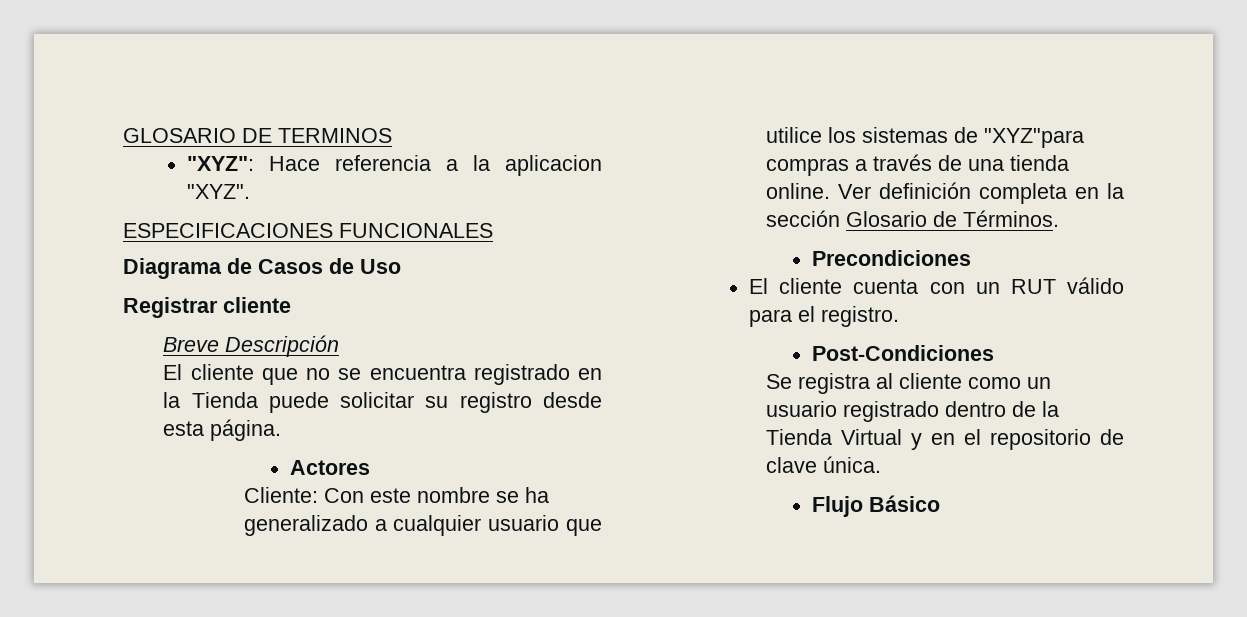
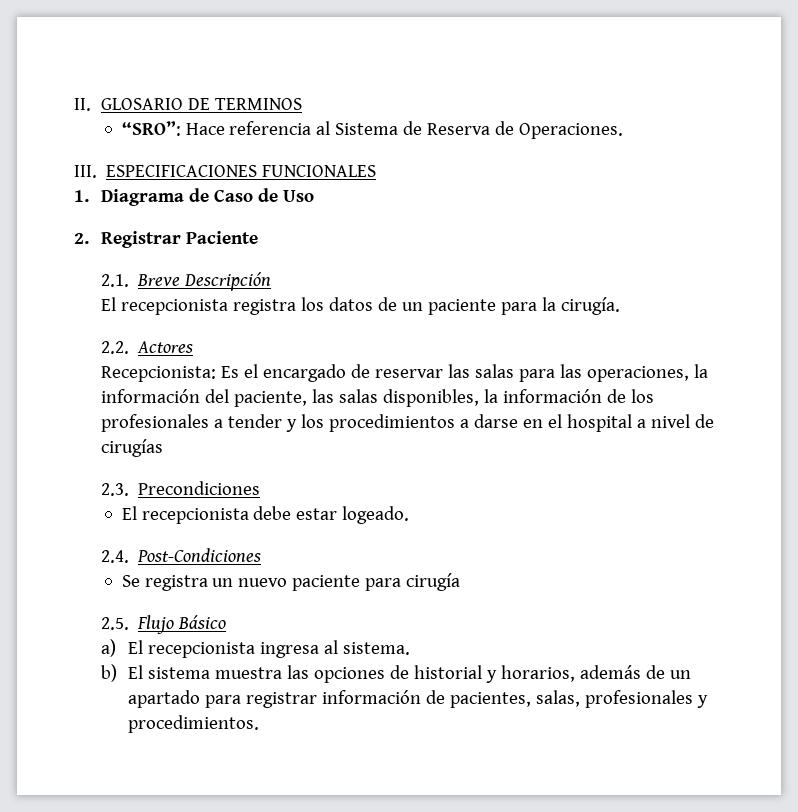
- GLOSARIO DE TERMINOS
+ II. GLOSARIO DE TERMINOS
- "XYZ": Hace referencia a la aplicacion "XYZ".
- ESPECIFICACIONES FUNCIONALES
+ “SRO”: Hace referencia al Sistema de Reserva de Operaciones.
+ III. ESPECIFICACIONES FUNCIONALES
- Diagrama de Casos de Uso
+ 1. Diagrama de Caso de Uso
- Registrar cliente
- Breve Descripción
+ 2. Registrar Paciente
+ 2.1. Breve Descripción
- El cliente que no se encuentra registrado en la Tienda puede solicitar su registro desde esta página.
- Actores
- Cliente: Con este nombre se ha generalizado a cualquier usuario que utilice los sistemas de "XYZ"para compras a través de una tienda online. Ver definición completa en la sección Glosario de Términos.
- Precondiciones
- El cliente cuenta con un RUT válido para el registro.
- Post-Condiciones
- Se registra al cliente como un usuario registrado dentro de la Tienda Virtual y en el repositorio de clave única.
- Flujo Básico
+ El recepcionista registra los datos de un paciente para la cirugía.
+ 2.2. Actores
+ Recepcionista: Es el encargado de reservar las salas para las operaciones, la información del paciente, las salas disponibles, la información de los profesionales a tender y los procedimientos a darse en el hospital a nivel de cirugías
+ 2.3. Precondiciones
+ El recepcionista debe estar logeado.
+ 2.4. Post-Condiciones
+ Se registra un nuevo paciente para cirugía
+ 2.5. Flujo Básico
+ a) El recepcionista ingresa al sistema.
+ b) El sistema muestra las opciones de historial y horarios, además de un apartado para registrar información de pacientes, salas, profesionales y procedimientos.

